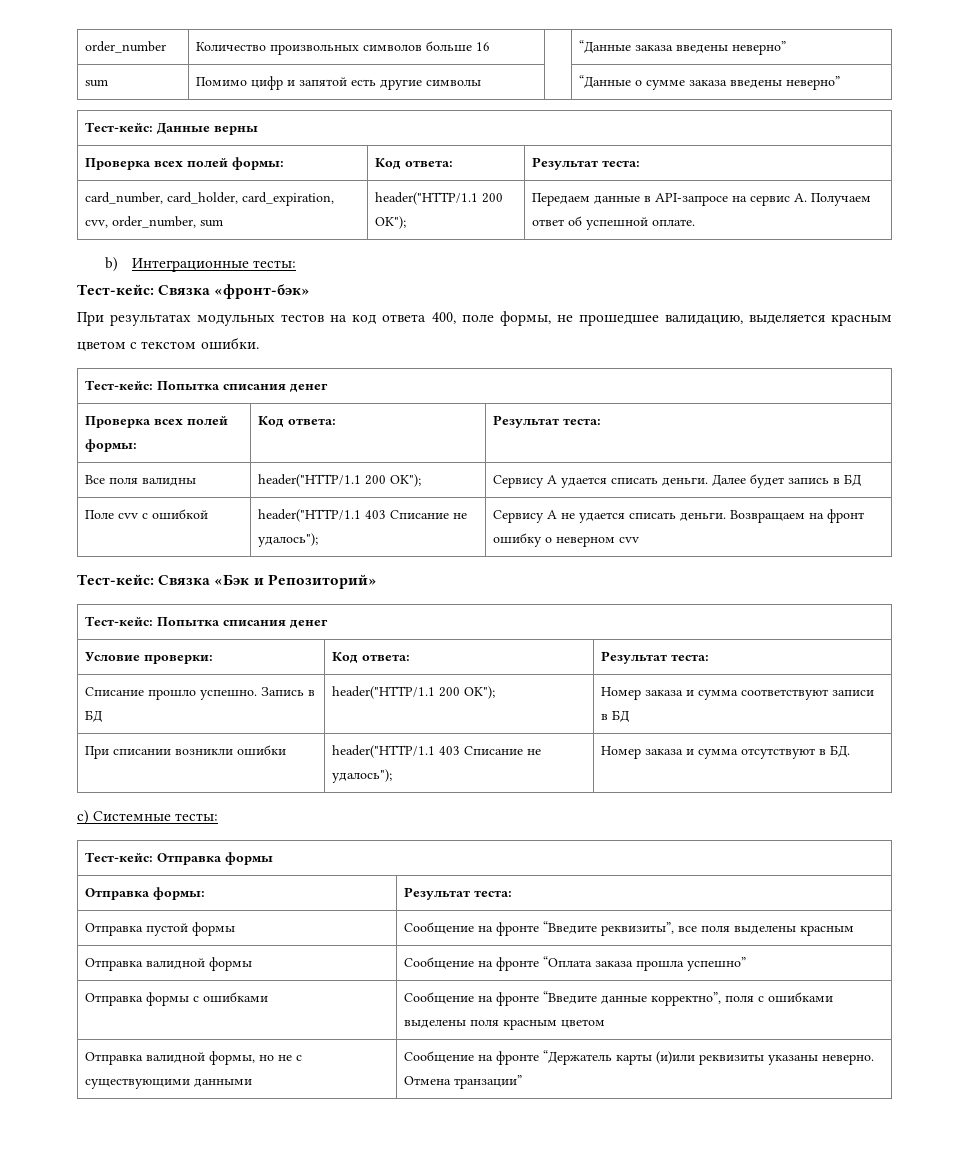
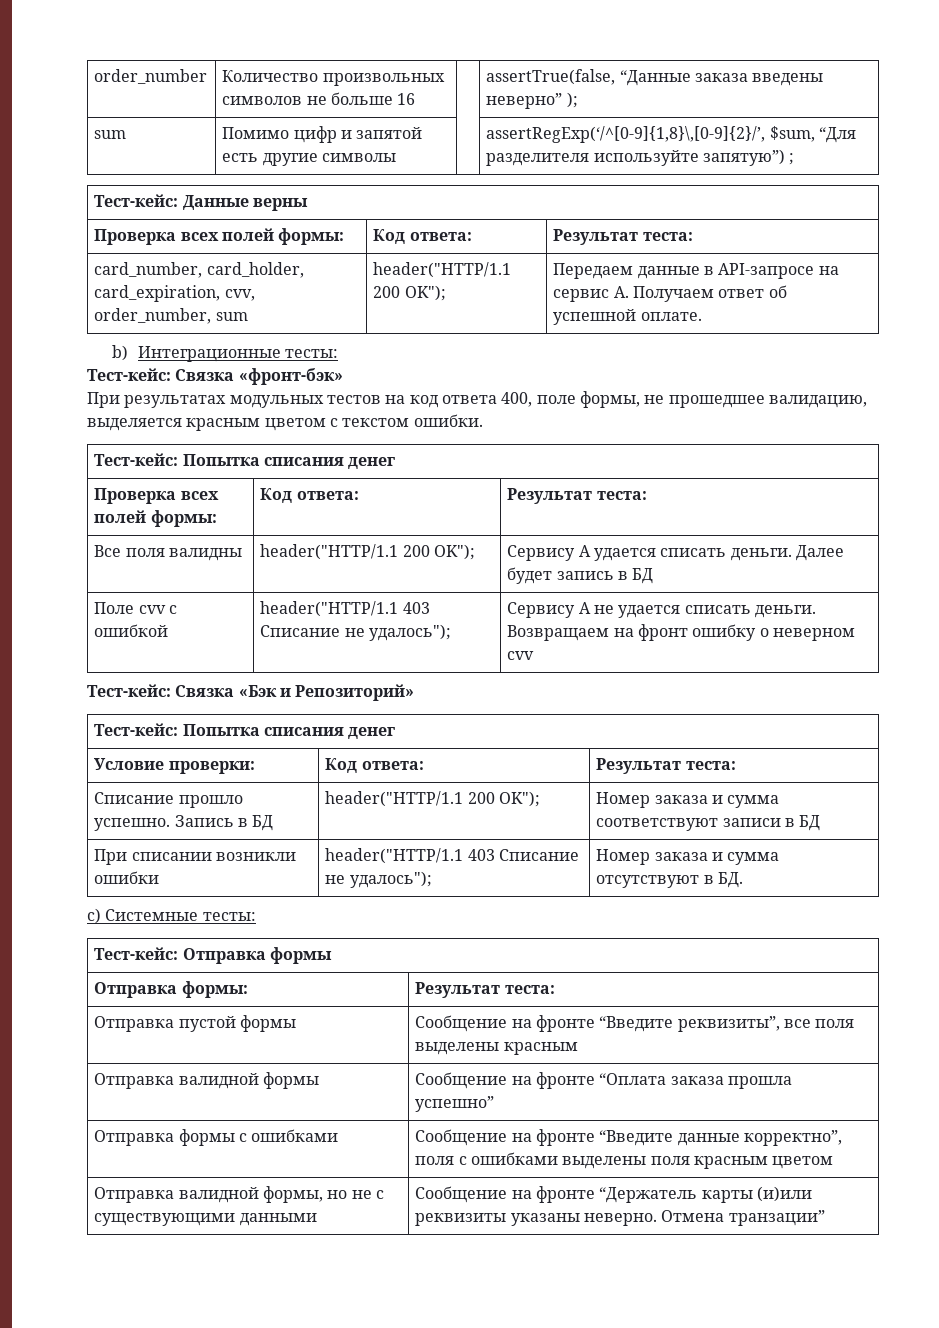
- order_number | Количество произвольных символов больше 16 | | “Данные заказа введены неверно”
+ order_number | Количество произвольных символов не больше 16 | | assertTrue(false, “Данные заказа введены неверно” );
- sum | Помимо цифр и запятой есть другие символы | | “Данные о сумме заказа введены неверно”
+ sum | Помимо цифр и запятой есть другие символы | | assertRegExp(‘/^[0-9]{1,8}\,[0-9]{2}/’, $sum, “Для разделителя используйте запятую”) ;

